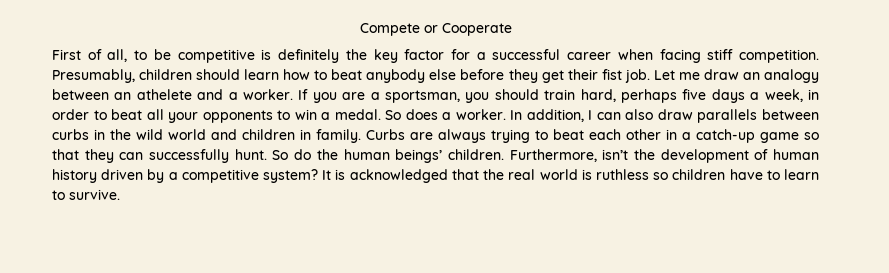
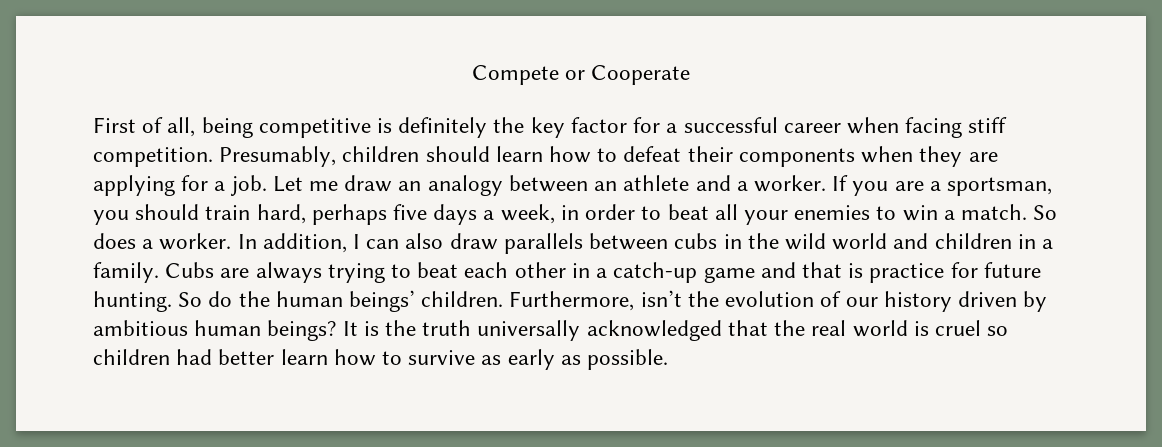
- First of all, to be competitive is definitely the key factor for a successful career when facing stiff competition.
+ First of all, being competitive is definitely the key factor for a successful career when facing stiff competition.
- Presumably, children should learn how to beat anybody else before they get their fist job.
+ Presumably, children should learn how to defeat their components when they are applying for a job.
- Let me draw an analogy between an athelete and a worker.
+ Let me draw an analogy between an athlete and a worker.
- If you are a sportsman, you should train hard, perhaps five days a week, in order to beat all your opponents to win a medal.
+ If you are a sportsman, you should train hard, perhaps five days a week, in order to beat all your enemies to win a match.
- In addition, I can also draw parallels between curbs in the wild world and children in family. Curbs are always trying to beat each other in a catch-up game so that they can successfully hunt.
+ In addition, I can also draw parallels between cubs in the wild world and children in a family. Cubs are always trying to beat each other in a catch-up game and that is practice for future hunting.
- Furthermore, isn’t the development of human history driven by a competitive system? It is acknowledged that the real world is ruthless so children have to learn to survive.
+ Furthermore, isn’t the evolution of our history driven by ambitious human beings? It is the truth universally acknowledged that the real world is cruel so children had better learn how to survive as early as possible.

